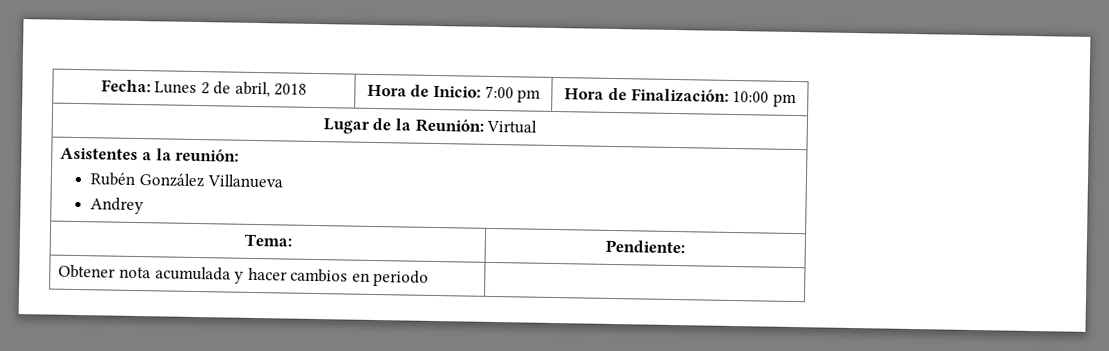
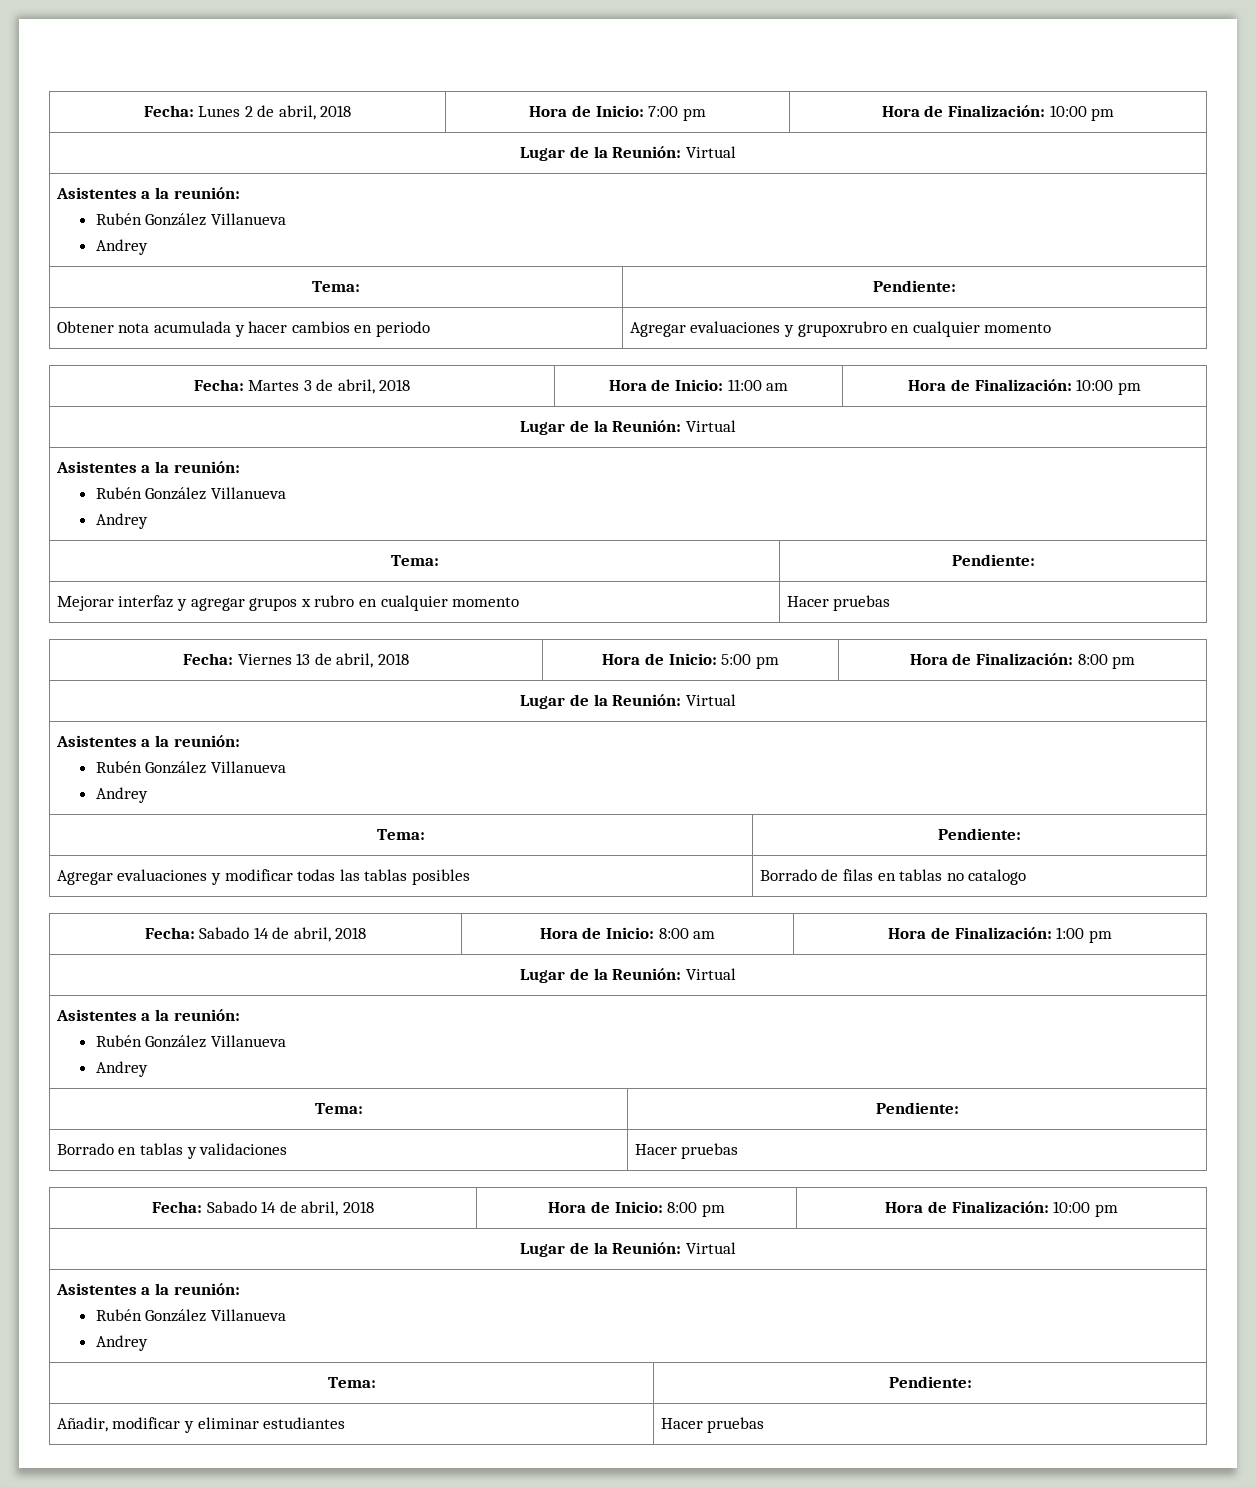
- Obtener nota acumulada y hacer cambios en periodo |
+ Obtener nota acumulada y hacer cambios en periodo | Agregar evaluaciones y grupoxrubro en cualquier momento
+ Fecha: Martes 3 de abril, 2018 | Hora de Inicio: 11:00 am | Hora de Finalización: 10:00 pm
+ Lugar de la Reunión: Virtual
+ Asistentes a la reunión:
+ Rubén González Villanueva
+ Andrey
+ Tema: | Pendiente:
+ Mejorar interfaz y agregar grupos x rubro en cualquier momento | Hacer pruebas
+ Fecha: Viernes 13 de abril, 2018 | Hora de Inicio: 5:00 pm | Hora de Finalización: 8:00 pm
+ Lugar de la Reunión: Virtual
+ Asistentes a la reunión:
+ Rubén González Villanueva
+ Andrey
+ Tema: | Pendiente:
+ Agregar evaluaciones y modificar todas las tablas posibles | Borrado de filas en tablas no catalogo
+ Fecha: Sabado 14 de abril, 2018 | Hora de Inicio: 8:00 am | Hora de Finalización: 1:00 pm
+ Lugar de la Reunión: Virtual
+ Asistentes a la reunión:
+ Rubén González Villanueva
+ Andrey
+ Tema: | Pendiente:
+ Borrado en tablas y validaciones | Hacer pruebas
+ Fecha: Sabado 14 de abril, 2018 | Hora de Inicio: 8:00 pm | Hora de Finalización: 10:00 pm
+ Lugar de la Reunión: Virtual
+ Asistentes a la reunión:
+ Rubén González Villanueva
+ Andrey
+ Tema: | Pendiente:
+ Añadir, modificar y eliminar estudiantes | Hacer pruebas

